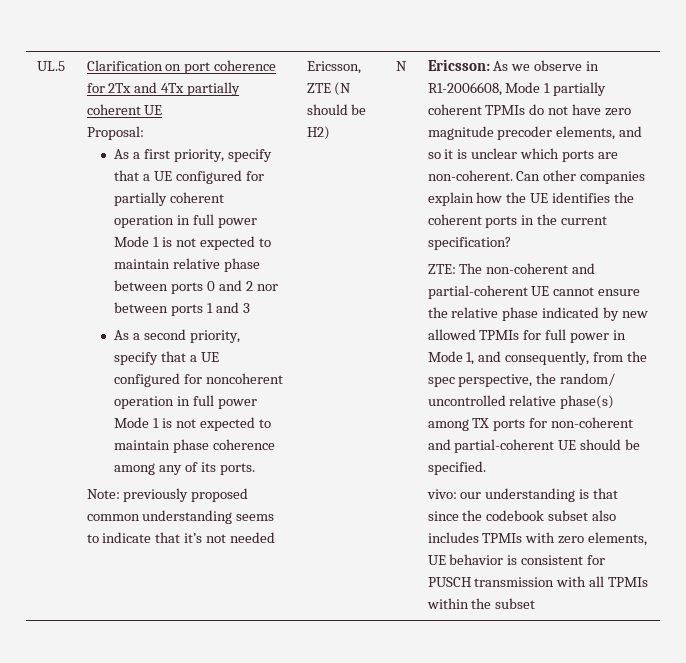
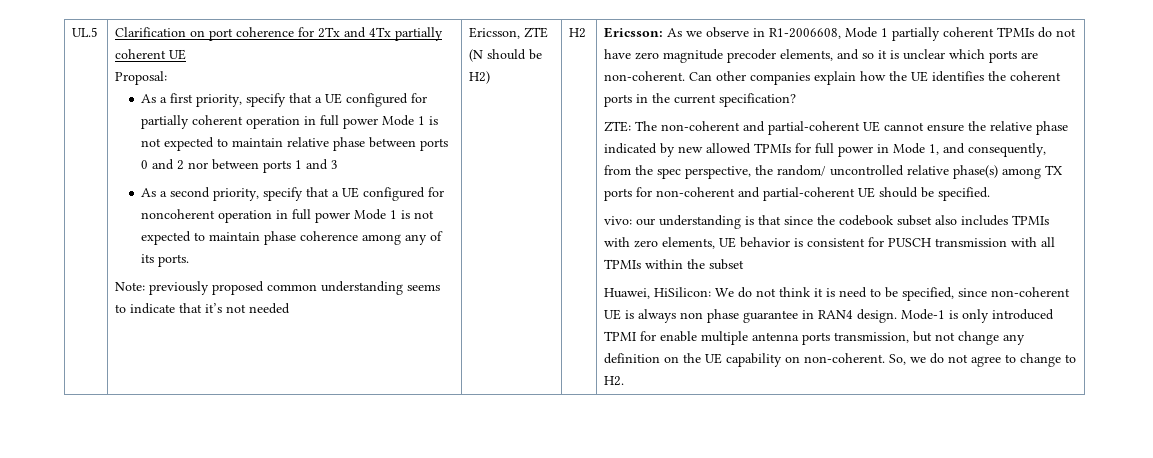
- N
+ H2
+ Huawei, HiSilicon: We do not think it is need to be specified, since non-coherent UE is always non phase guarantee in RAN4 design. Mode-1 is only introduced TPMI for enable multiple antenna ports transmission, but not change any definition on the UE capability on non-coherent. So, we do not agree to change to H2.

